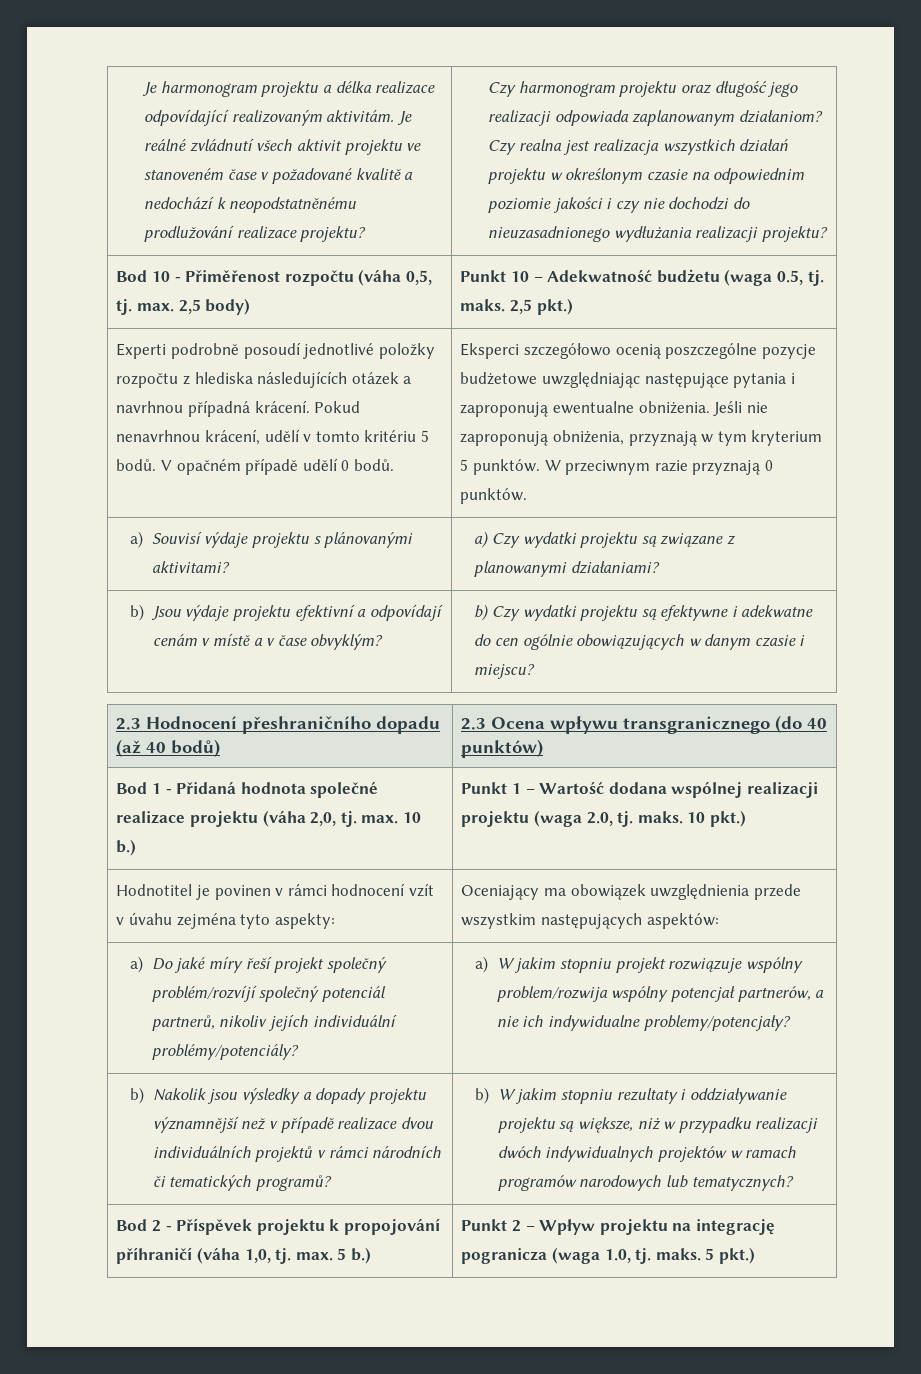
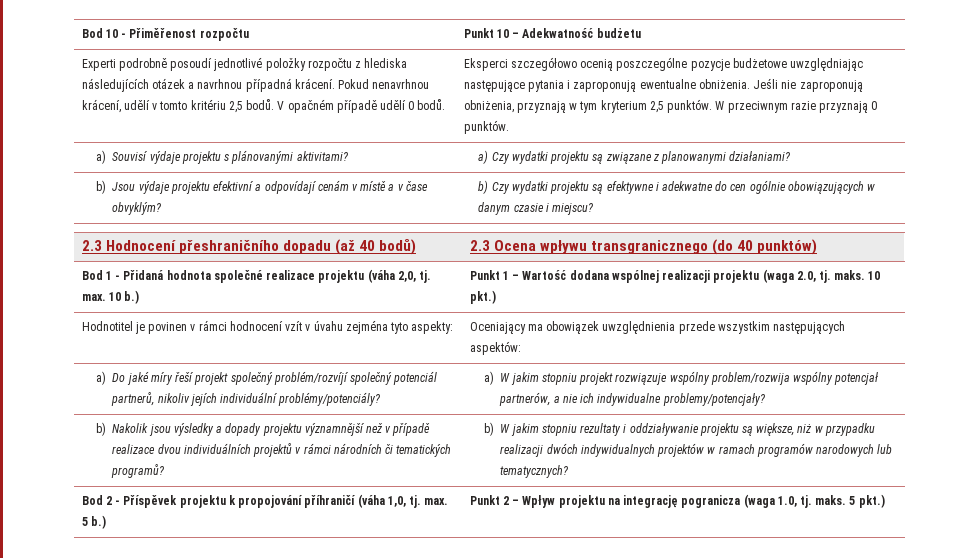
- Je harmonogram projektu a délka realizace odpovídající realizovaným aktivitám. Je reálné zvládnutí všech aktivit projektu ve stanoveném čase v požadované kvalitě a nedochází k neopodstatněnému prodlužování realizace projektu? | Czy harmonogram projektu oraz długość jego realizacji odpowiada zaplanowanym działaniom? Czy realna jest realizacja wszystkich działań projektu w określonym czasie na odpowiednim poziomie jakości i czy nie dochodzi do nieuzasadnionego wydłużania realizacji projektu?
- Bod 10 - Přiměřenost rozpočtu (váha 0,5, tj. max. 2,5 body) | Punkt 10 – Adekwatność budżetu (waga 0.5, tj. maks. 2,5 pkt.)
+ Bod 10 - Přiměřenost rozpočtu | Punkt 10 – Adekwatność budżetu
- Pokud nenavrhnou krácení, udělí v tomto kritériu 5 bodů.
+ Pokud nenavrhnou krácení, udělí v tomto kritériu 2,5 bodů.
- Jeśli nie zaproponują obniżenia, przyznają w tym kryterium 5 punktów.
+ Jeśli nie zaproponują obniżenia, przyznają w tym kryterium 2,5 punktów.

